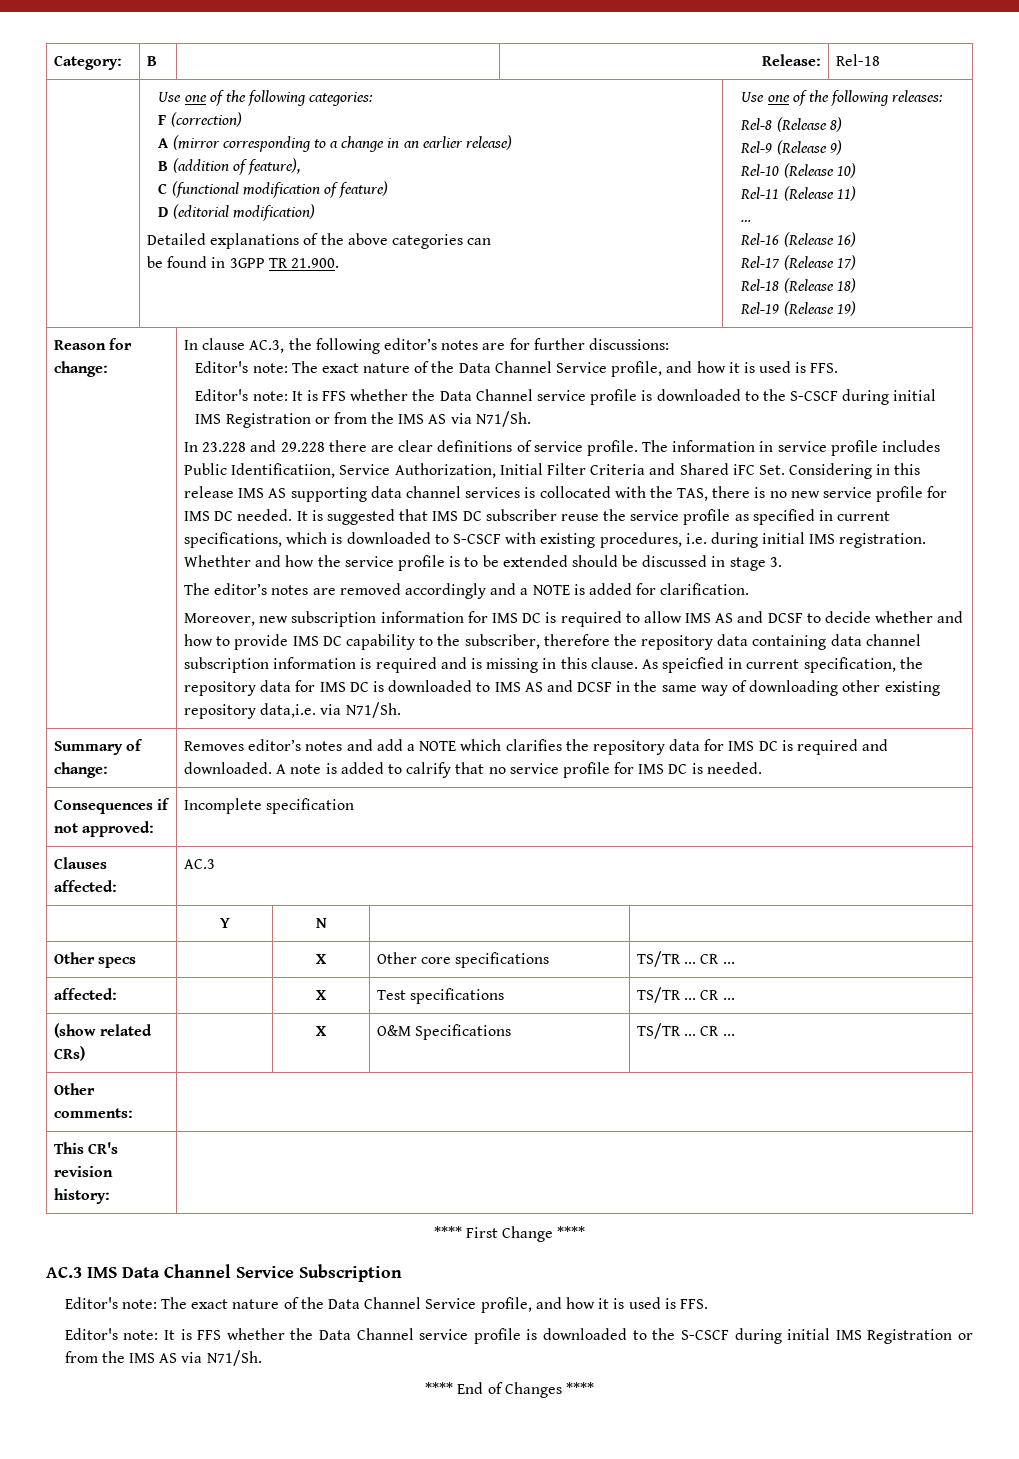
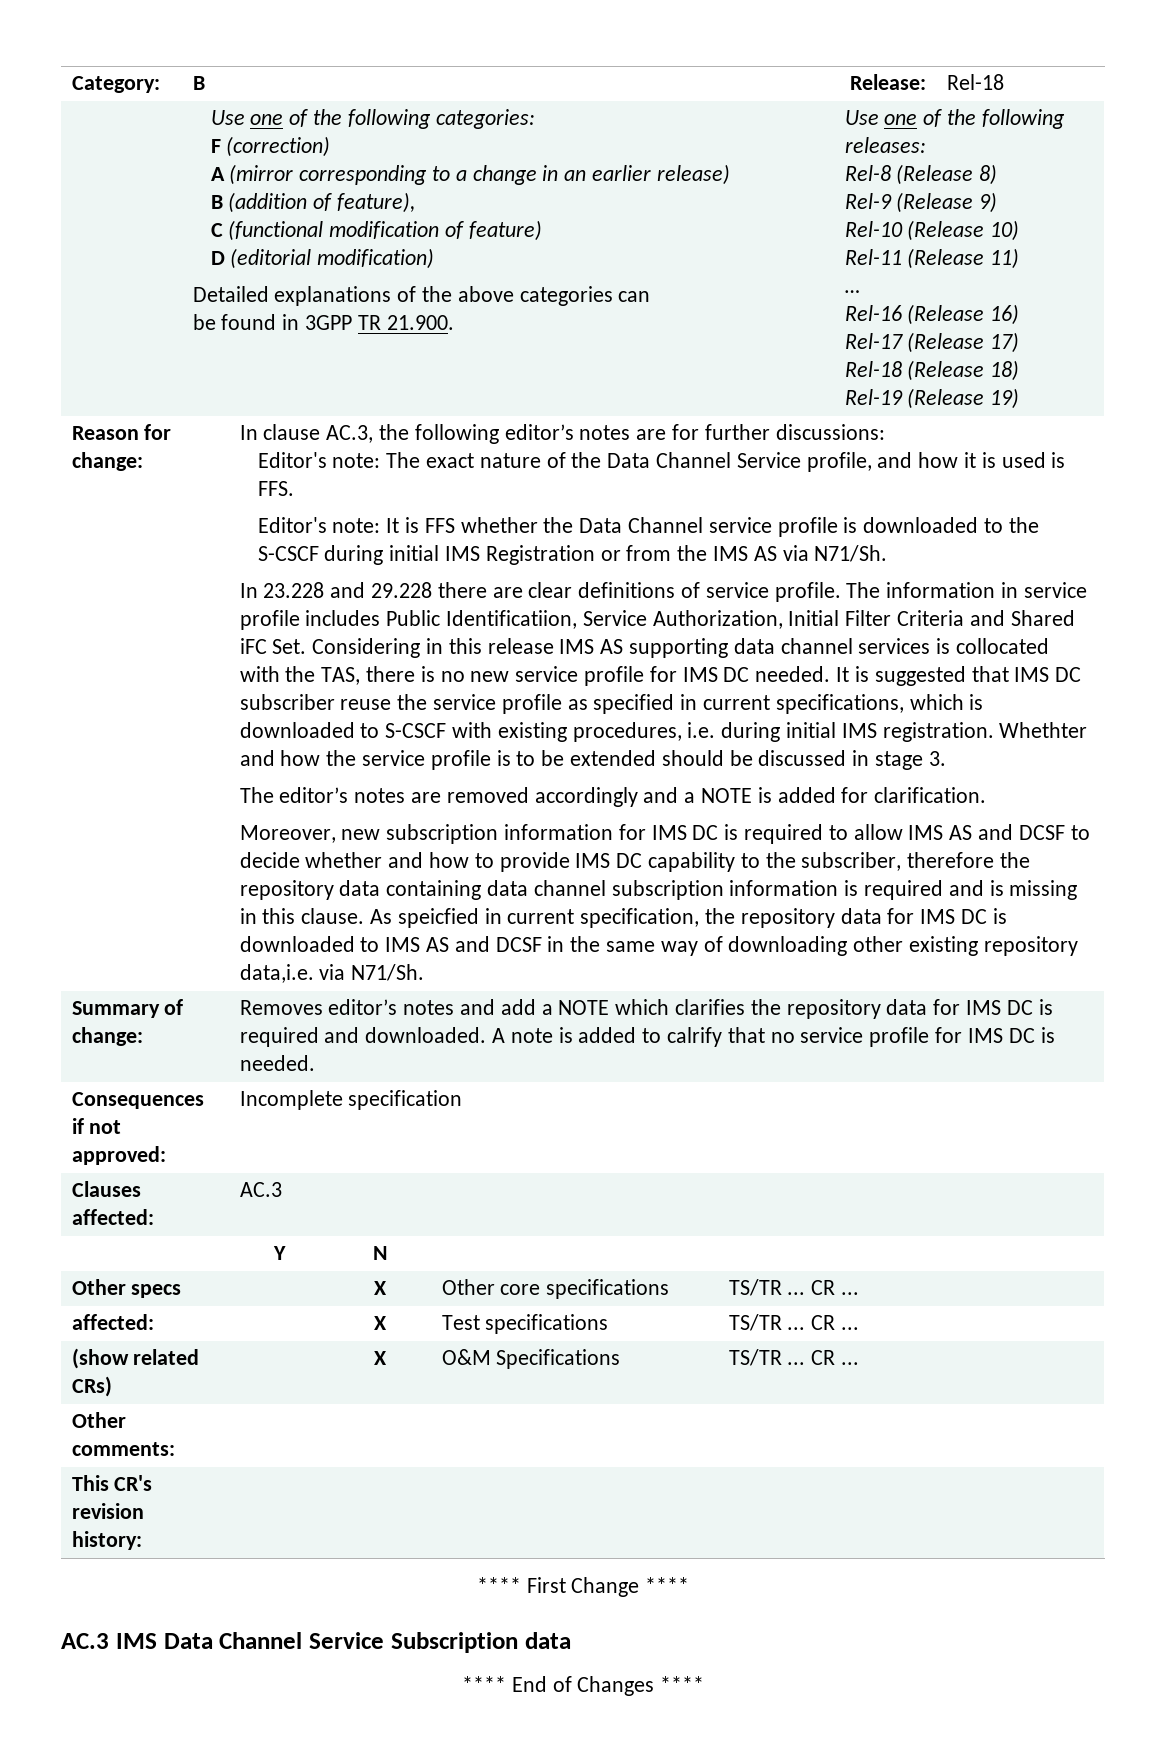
- AC.3 IMS Data Channel Service Subscription
- Editor's note: The exact nature of the Data Channel Service profile, and how it is used is FFS.
- Editor's note: It is FFS whether the Data Channel service profile is downloaded to the S-CSCF during initial IMS Registration or from the IMS AS via N71/Sh.
+ AC.3 IMS Data Channel Service Subscription data

